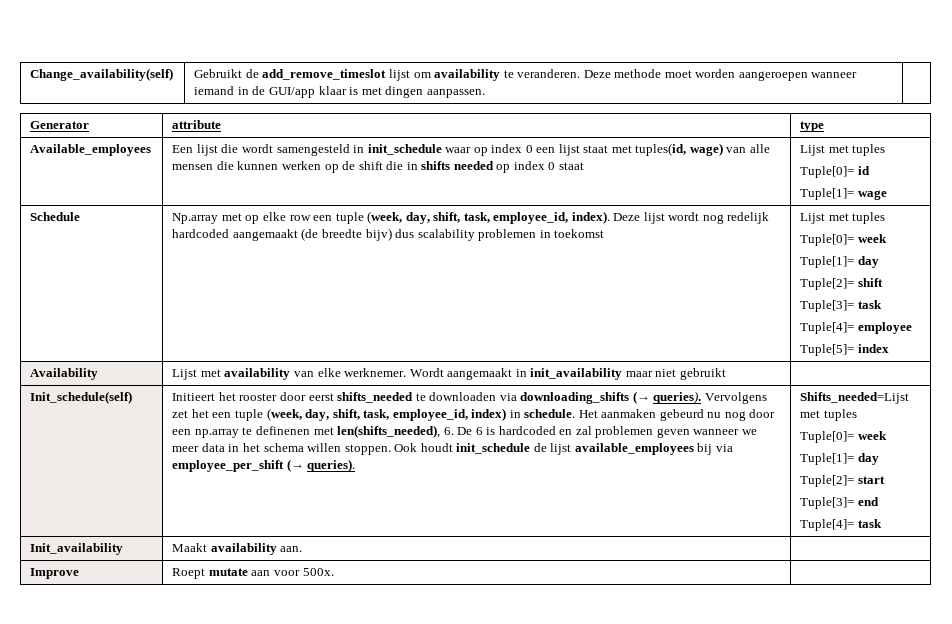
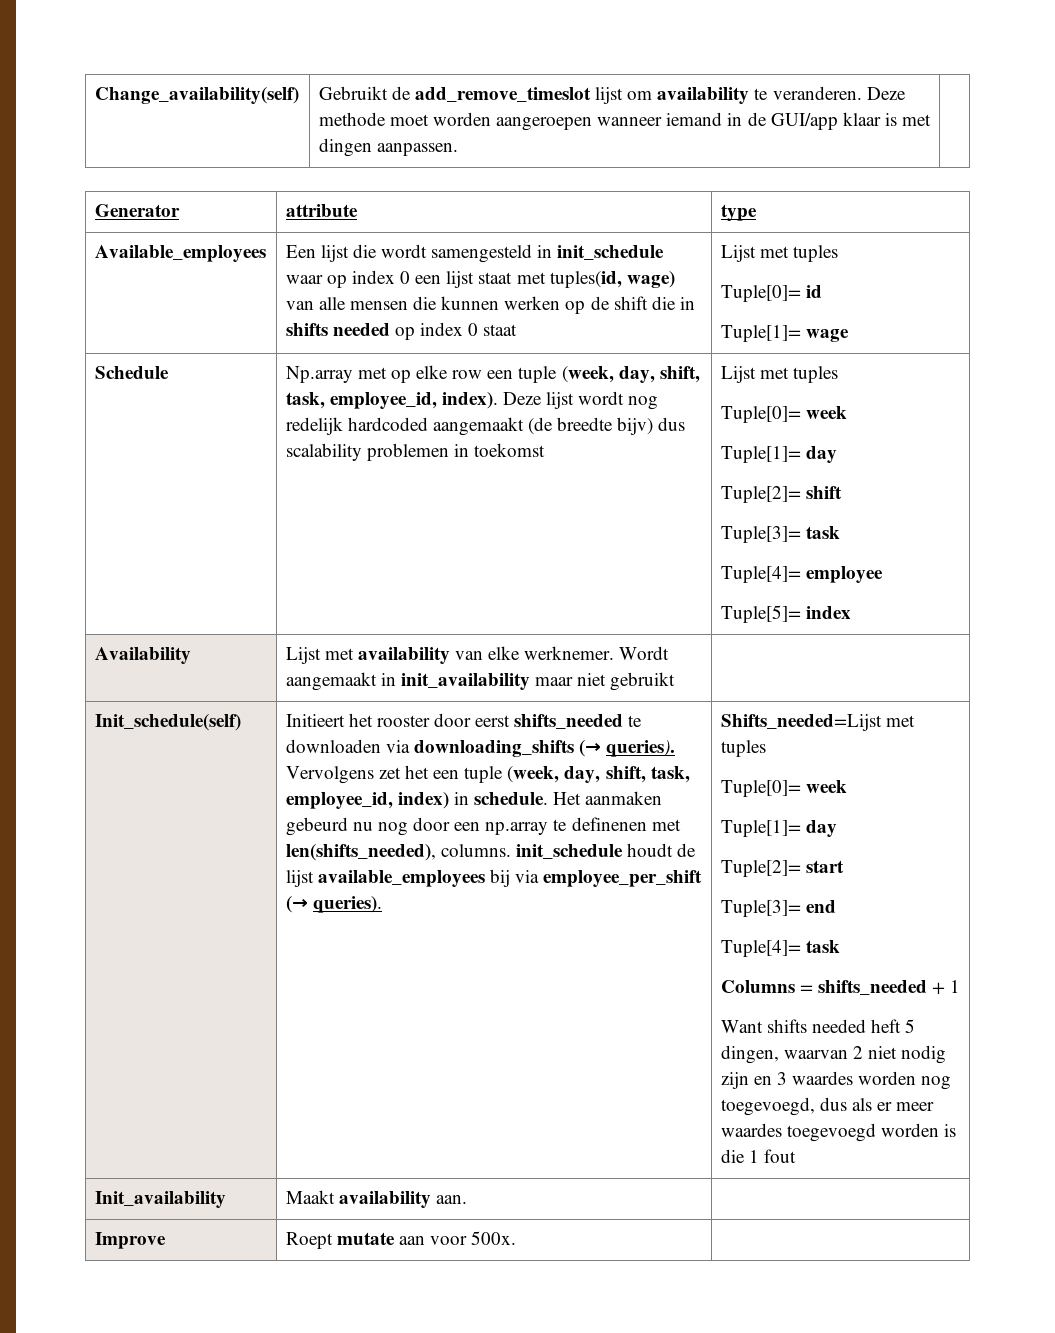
- Het aanmaken gebeurd nu nog door een np.array te definenen met len(shifts_needed), 6. De 6 is hardcoded en zal problemen geven wanneer we meer data in het schema willen stoppen. Ook houdt init_schedule de lijst available_employees bij via employee_per_shift (→ queries).
+ Het aanmaken gebeurd nu nog door een np.array te definenen met len(shifts_needed), columns. init_schedule houdt de lijst available_employees bij via employee_per_shift (→ queries).
+ Columns = shifts_needed + 1
+ Want shifts needed heft 5 dingen, waarvan 2 niet nodig zijn en 3 waardes worden nog toegevoegd, dus als er meer waardes toegevoegd worden is die 1 fout

